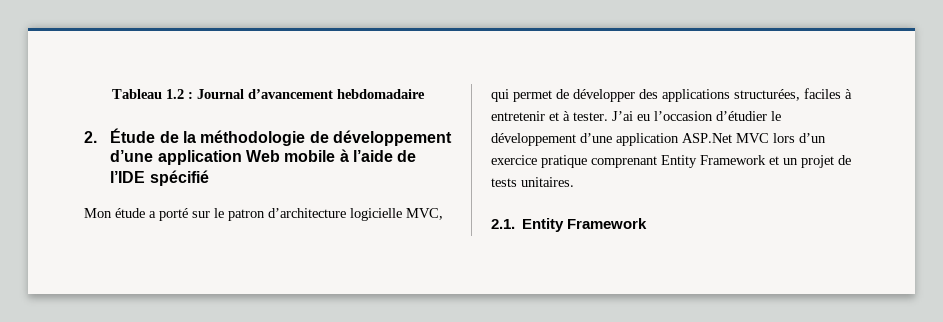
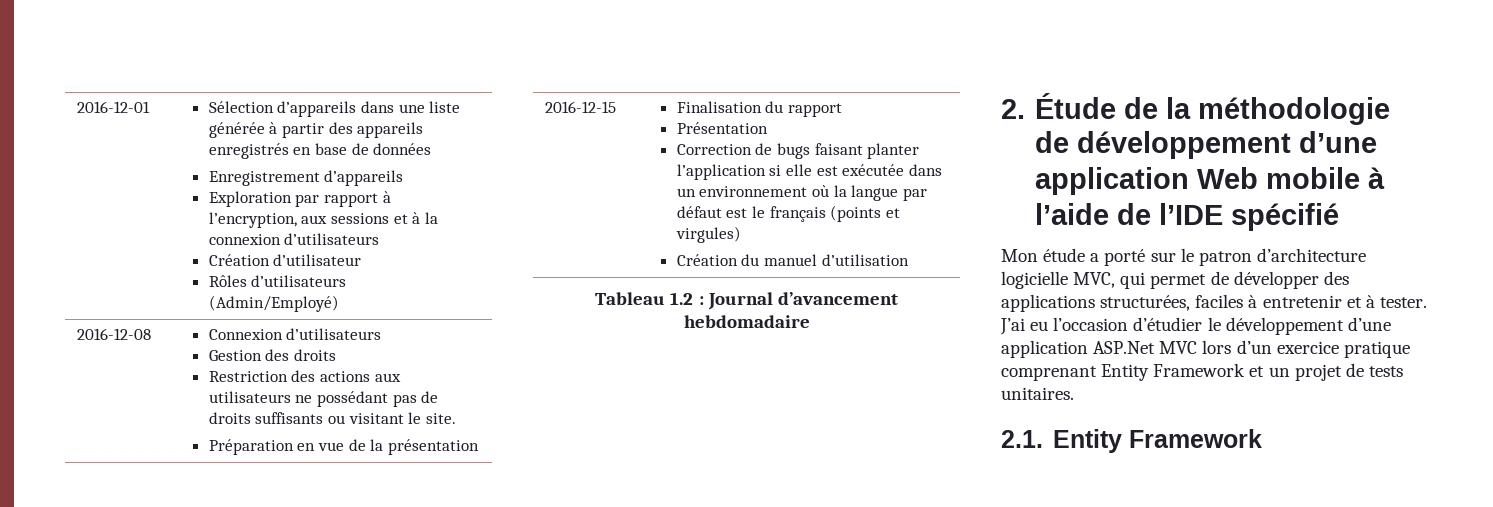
+ 2016-12-01 | Sélection d’appareils dans une liste générée à partir des appareils enregistrés en base de données
+ Enregistrement d’appareils
+ Exploration par rapport à l’encryption, aux sessions et à la connexion d’utilisateurs
+ Création d’utilisateur
+ Rôles d’utilisateurs (Admin/Employé)
+ 2016-12-08 | Connexion d’utilisateurs
+ Gestion des droits
+ Restriction des actions aux utilisateurs ne possédant pas de droits suffisants ou visitant le site.
+ Préparation en vue de la présentation
+ 2016-12-15 | Finalisation du rapport
+ Présentation
+ Correction de bugs faisant planter l’application si elle est exécutée dans un environnement où la langue par défaut est le français (points et virgules)
+ Création du manuel d’utilisation

